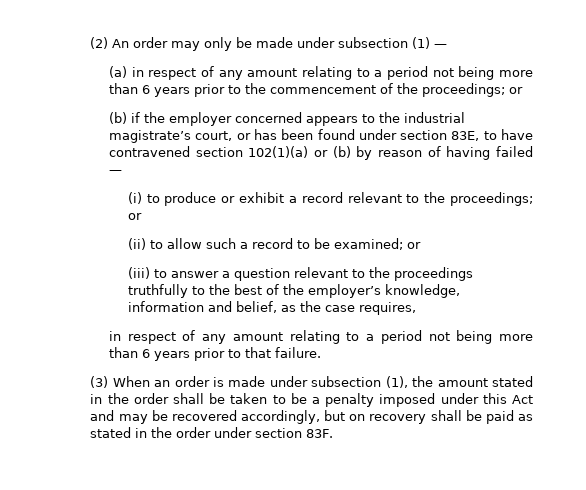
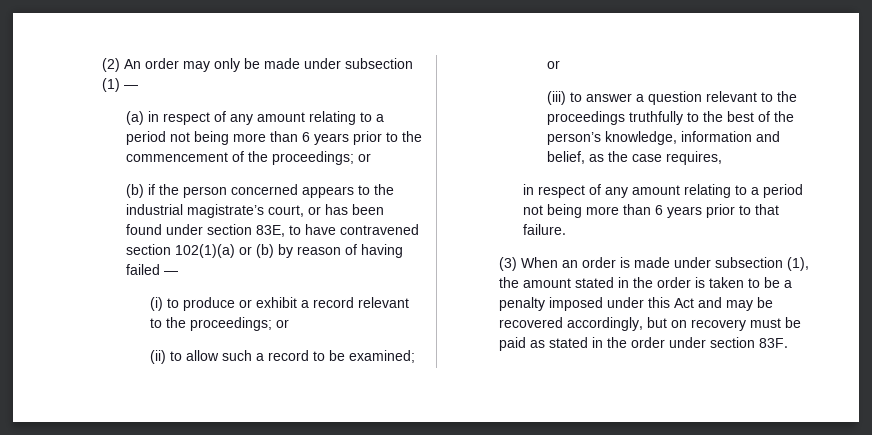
- (b) if the employer concerned appears to the industrial magistrate’s court, or has been found under section 83E, to have contravened section 102(1)(a) or (b) by reason of having failed —
+ (b) if the person concerned appears to the industrial magistrate’s court, or has been found under section 83E, to have contravened section 102(1)(a) or (b) by reason of having failed —
- (iii) to answer a question relevant to the proceedings truthfully to the best of the employer’s knowledge, information and belief, as the case requires,
+ (iii) to answer a question relevant to the proceedings truthfully to the best of the person’s knowledge, information and belief, as the case requires,
- (3) When an order is made under subsection (1), the amount stated in the order shall be taken to be a penalty imposed under this Act and may be recovered accordingly, but on recovery shall be paid as stated in the order under section 83F.
+ (3) When an order is made under subsection (1), the amount stated in the order is taken to be a penalty imposed under this Act and may be recovered accordingly, but on recovery must be paid as stated in the order under section 83F.

